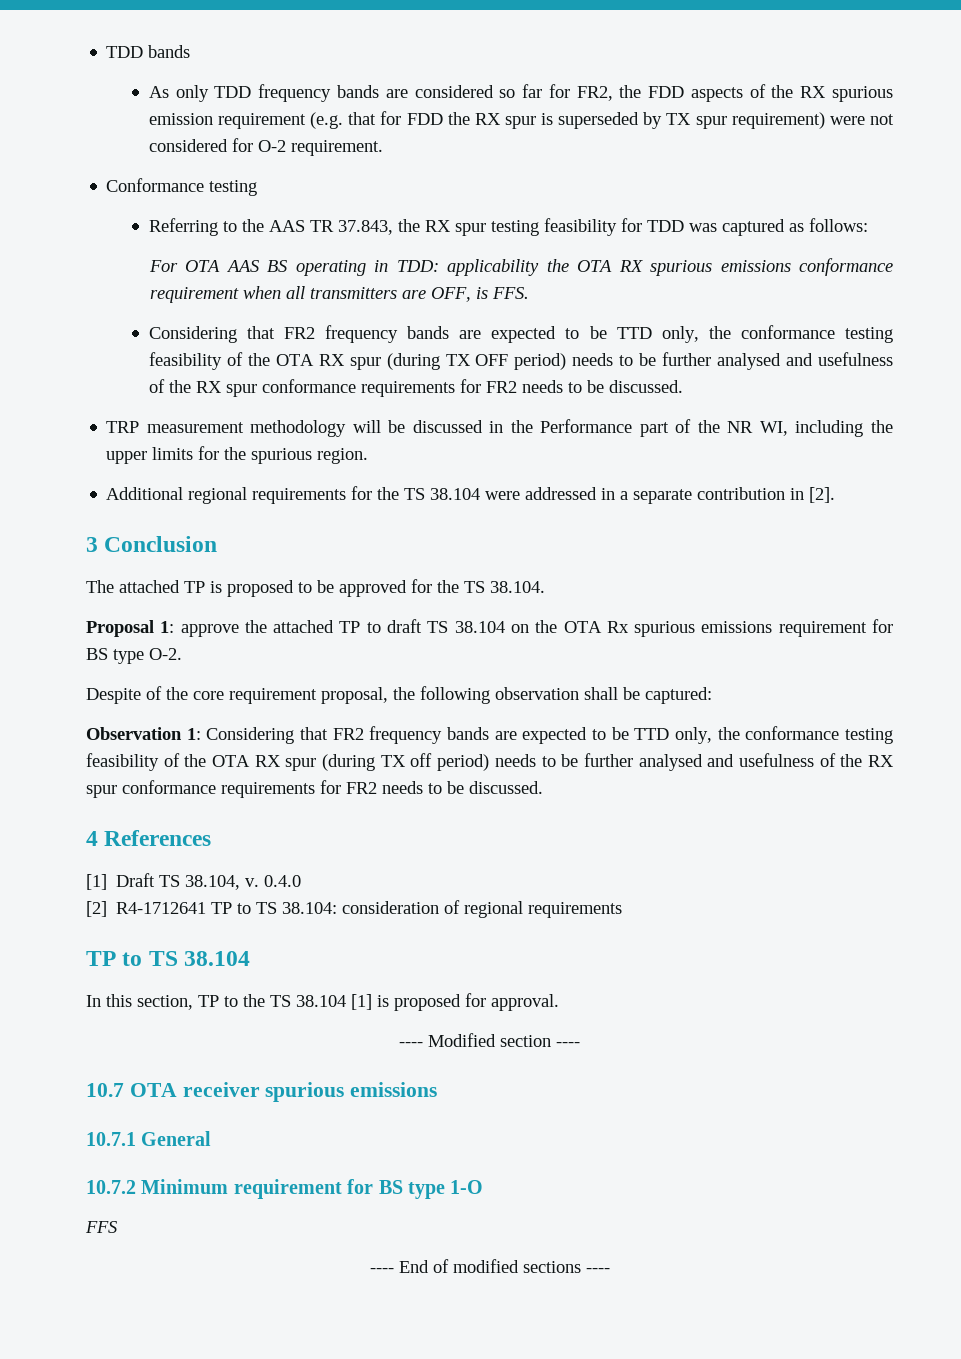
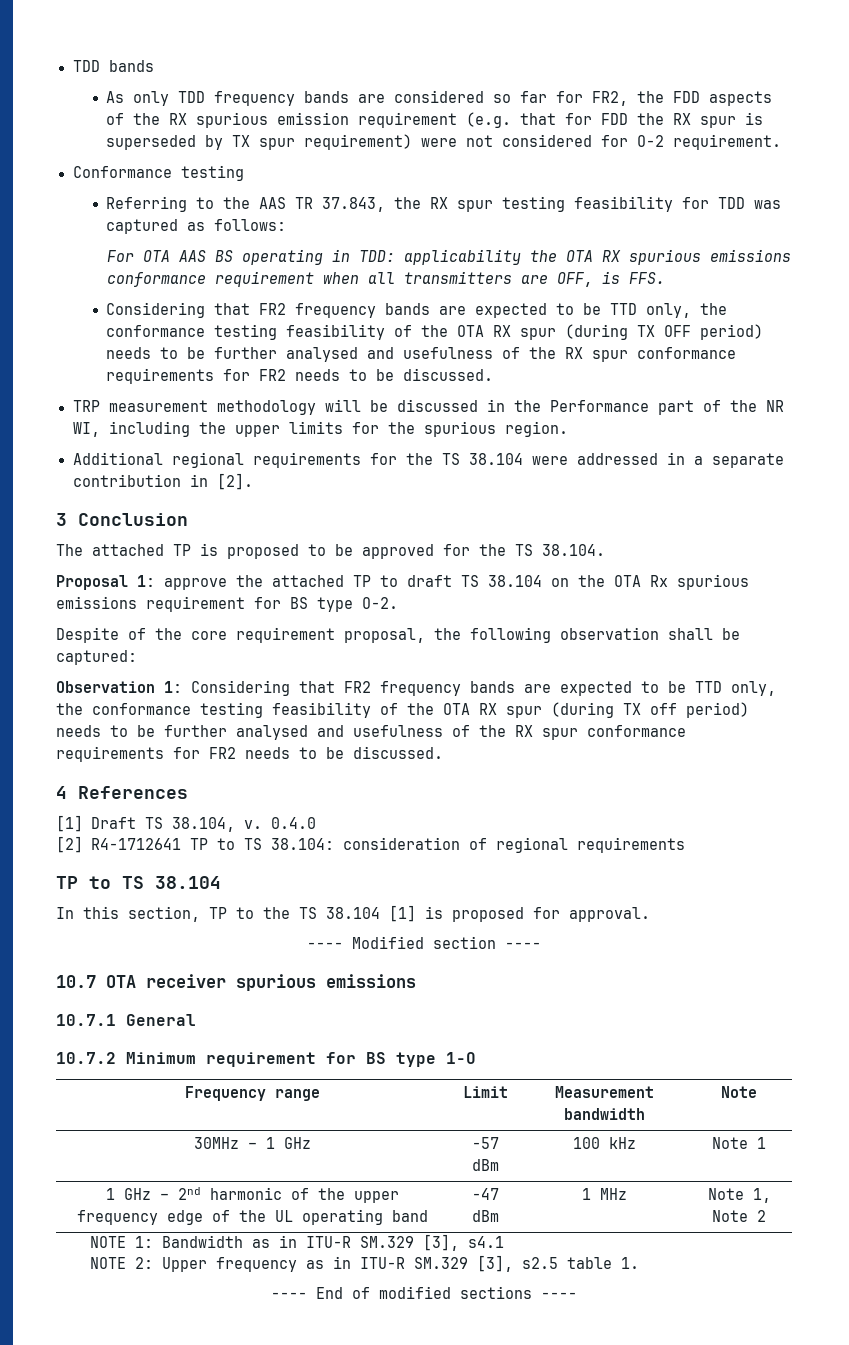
- FFS
+ Frequency range | Limit | Measurement bandwidth | Note
+ 30MHz – 1 GHz | -57 dBm | 100 kHz | Note 1
+ 1 GHz – 2nd harmonic of the upper frequency edge of the UL operating band | -47 dBm | 1 MHz | Note 1, Note 2
+ NOTE 1: Bandwidth as in ITU-R SM.329 [3], s4.1
+ NOTE 2: Upper frequency as in ITU-R SM.329 [3], s2.5 table 1.

